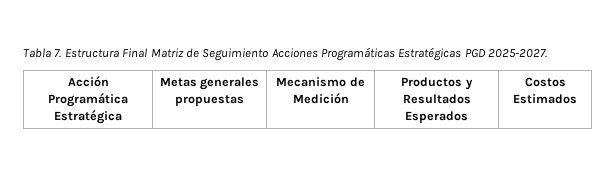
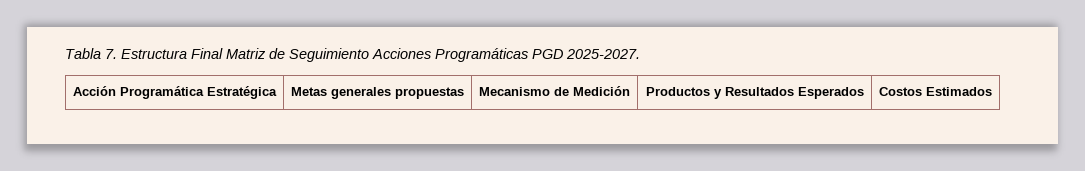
- Tabla 7. Estructura Final Matriz de Seguimiento Acciones Programáticas Estratégicas PGD 2025-2027.
+ Tabla 7. Estructura Final Matriz de Seguimiento Acciones Programáticas PGD 2025-2027.

